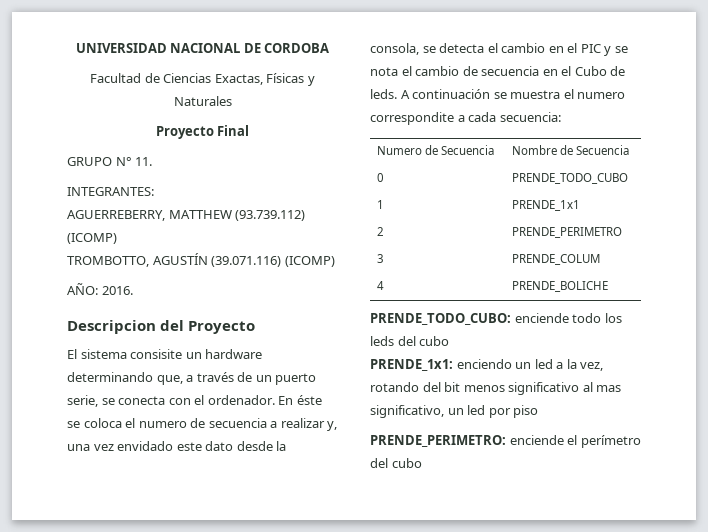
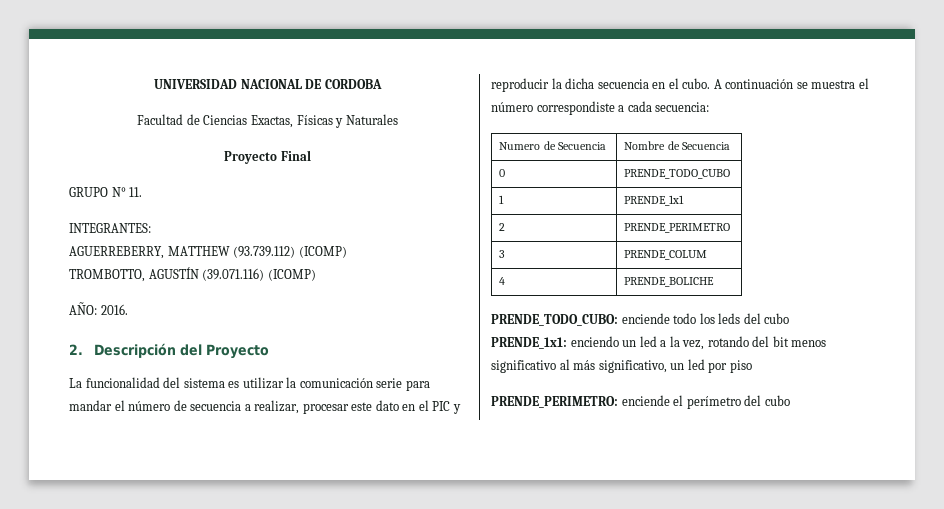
- Descripcion del Proyecto
+ 2. Descripción del Proyecto
- El sistema consisite un hardware determinando que, a través de un puerto serie, se conecta con el ordenador. En éste se coloca el numero de secuencia a realizar y, una vez envidado este dato desde la consola, se detecta el cambio en el PIC y se nota el cambio de secuencia en el Cubo de leds.
+ La funcionalidad del sistema es utilizar la comunicación serie para mandar el número de secuencia a realizar, procesar este dato en el PIC y reproducir la dicha secuencia en el cubo.
- A continuación se muestra el numero correspondite a cada secuencia:
+ A continuación se muestra el número correspondiste a cada secuencia:
- PRENDE_1x1: enciendo un led a la vez, rotando del bit menos significativo al mas significativo, un led por piso
+ PRENDE_1x1: enciendo un led a la vez, rotando del bit menos significativo al más significativo, un led por piso

